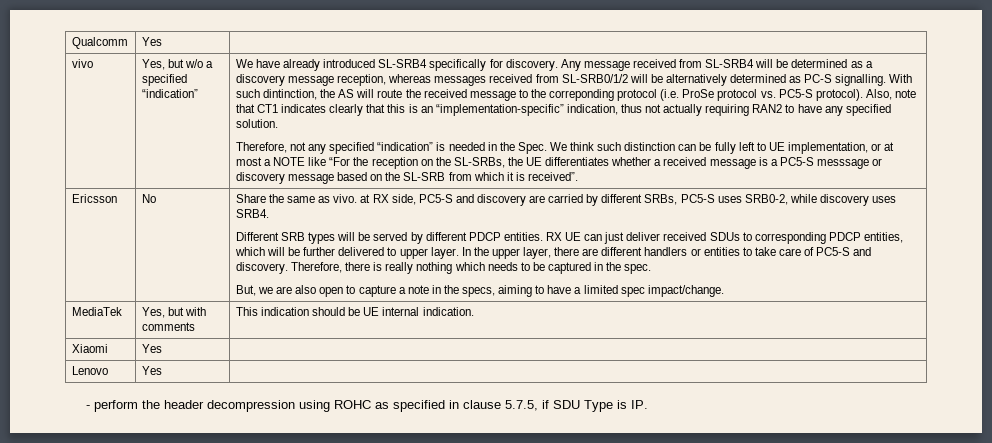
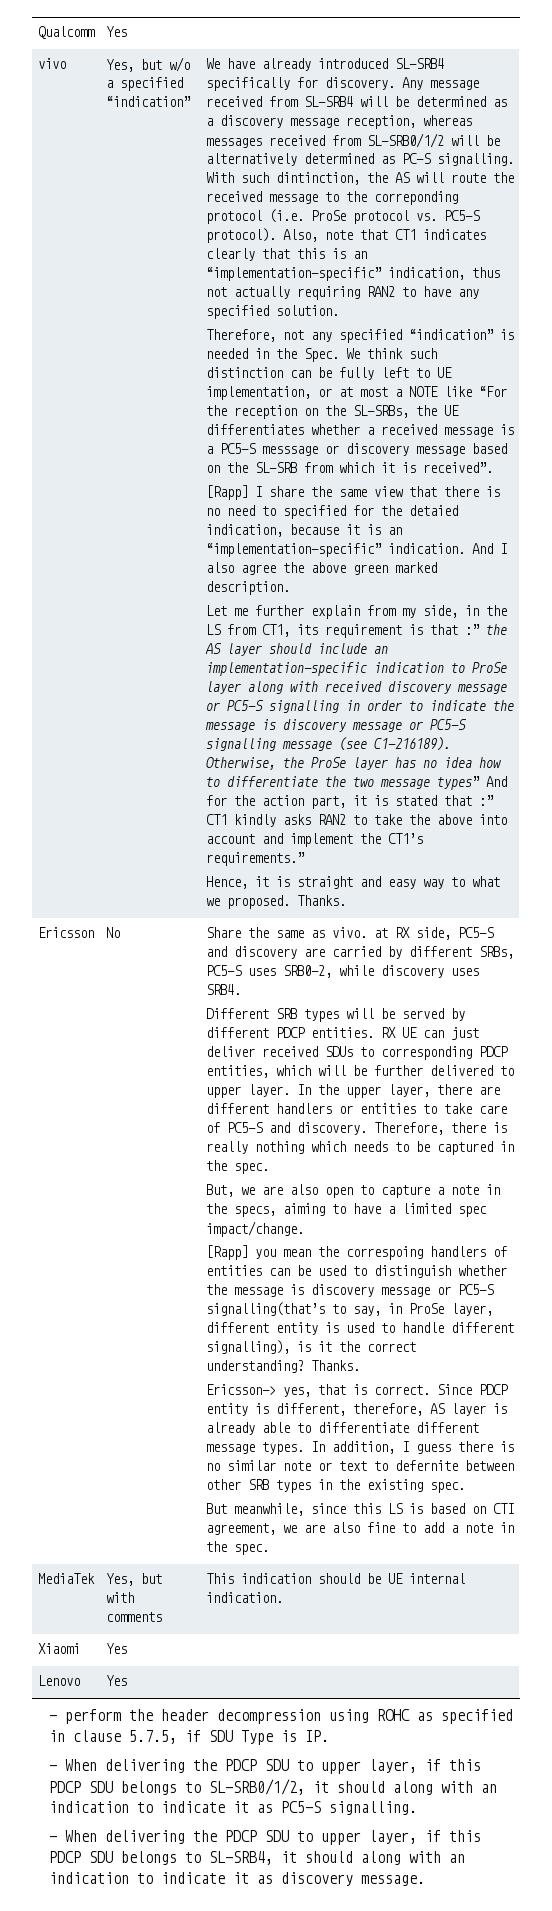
+ [Rapp] I share the same view that there is no need to specified for the detaied indication, because it is an “implementation-specific” indication. And I also agree the above green marked description.
+ Let me further explain from my side, in the LS from CT1, its requirement is that :” the AS layer should include an implementation-specific indication to ProSe layer along with received discovery message or PC5-S signalling in order to indicate the message is discovery message or PC5-S signalling message (see C1-216189). Otherwise, the ProSe layer has no idea how to differentiate the two message types” And for the action part, it is stated that :” CT1 kindly asks RAN2 to take the above into account and implement the CT1’s requirements.”
+ Hence, it is straight and easy way to what we proposed. Thanks.
+ [Rapp] you mean the correspoing handlers of entities can be used to distinguish whether the message is discovery message or PC5-S signalling(that’s to say, in ProSe layer, different entity is used to handle different signalling), is it the correct understanding? Thanks.
+ Ericsson-> yes, that is correct. Since PDCP entity is different, therefore, AS layer is already able to differentiate different message types. In addition, I guess there is no similar note or text to defernite between other SRB types in the existing spec.
+ But meanwhile, since this LS is based on CTI agreement, we are also fine to add a note in the spec.
+ - When delivering the PDCP SDU to upper layer, if this PDCP SDU belongs to SL-SRB0/1/2, it should along with an indication to indicate it as PC5-S signalling.
+ - When delivering the PDCP SDU to upper layer, if this PDCP SDU belongs to SL-SRB4, it should along with an indication to indicate it as discovery message.

